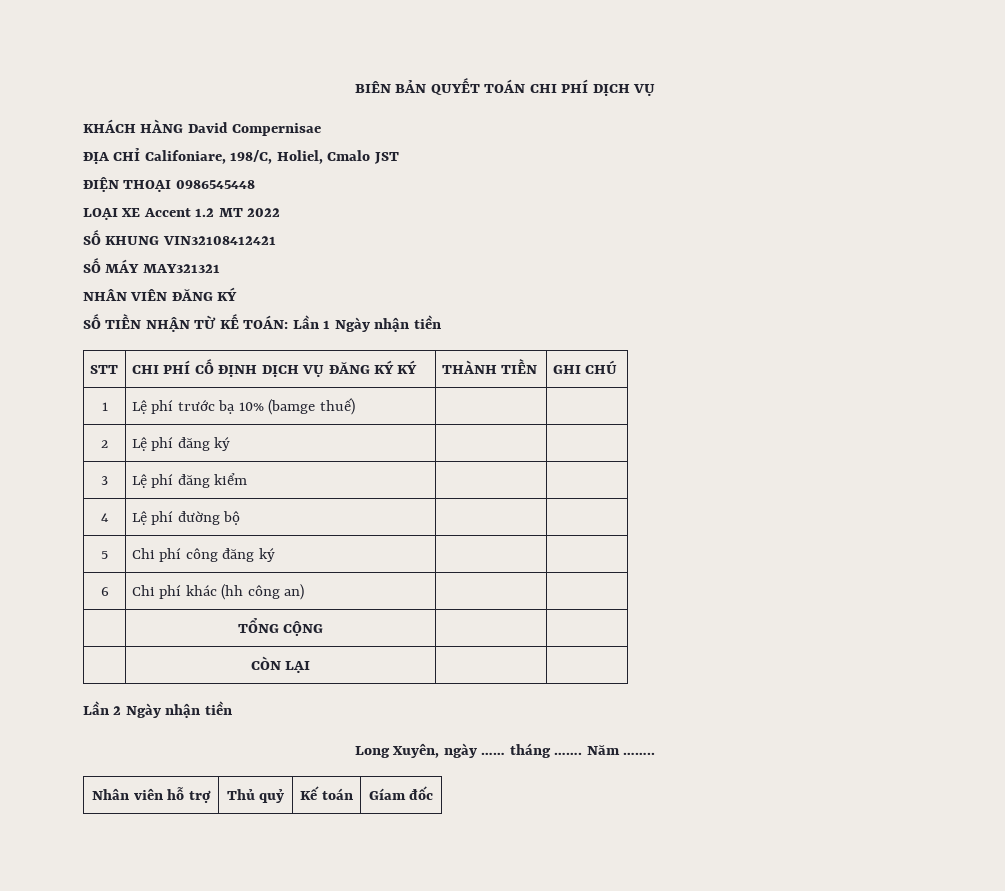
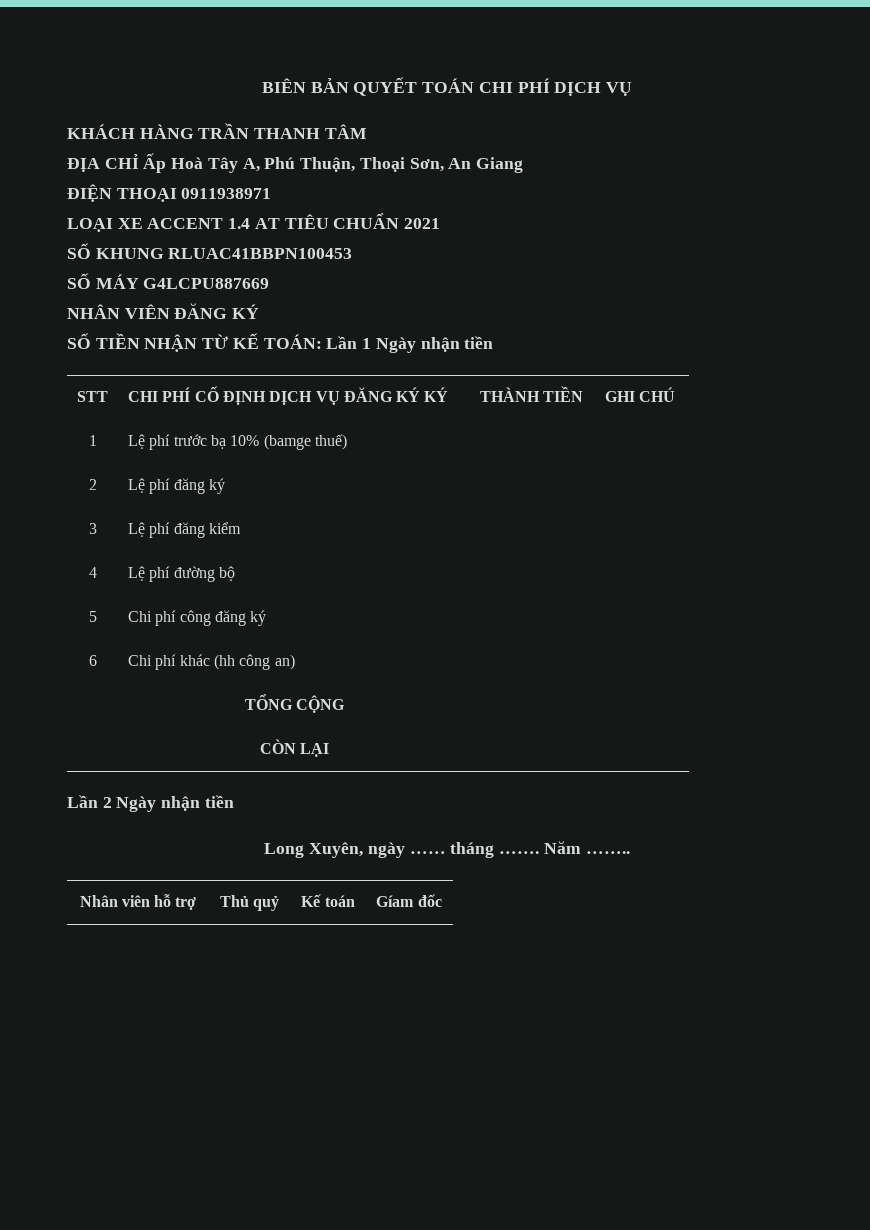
- KHÁCH HÀNG David Compernisae
+ KHÁCH HÀNG TRẦN THANH TÂM
- ĐỊA CHỈ Califoniare, 198/C, Holiel, Cmalo JST
+ ĐỊA CHỈ Ấp Hoà Tây A, Phú Thuận, Thoại Sơn, An Giang
- ĐIỆN THOẠI 0986545448
+ ĐIỆN THOẠI 0911938971
- LOẠI XE Accent 1.2 MT 2022
+ LOẠI XE ACCENT 1.4 AT TIÊU CHUẨN 2021
- SỐ KHUNG VIN32108412421
+ SỐ KHUNG RLUAC41BBPN100453
- SỐ MÁY MAY321321
+ SỐ MÁY G4LCPU887669

